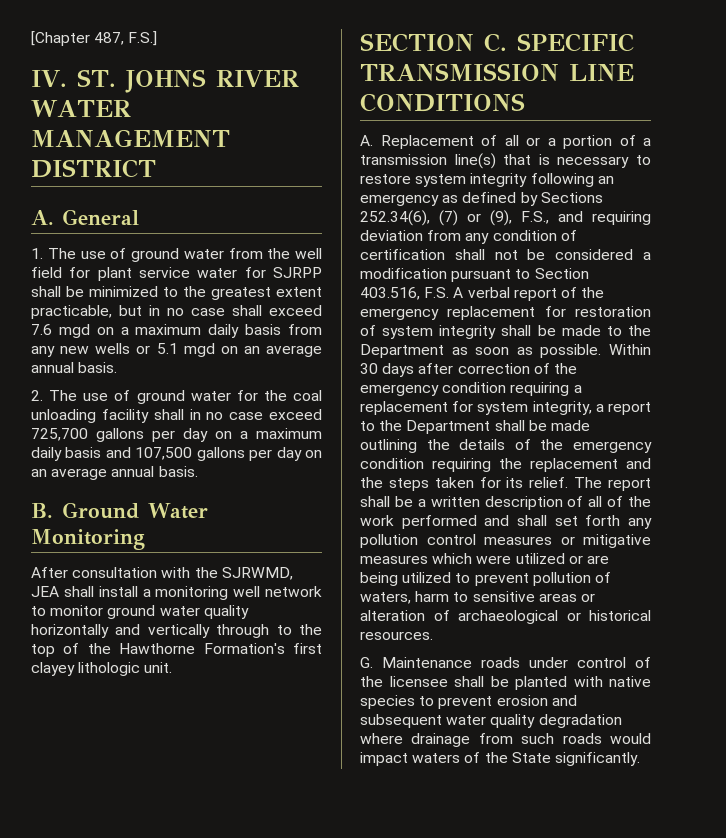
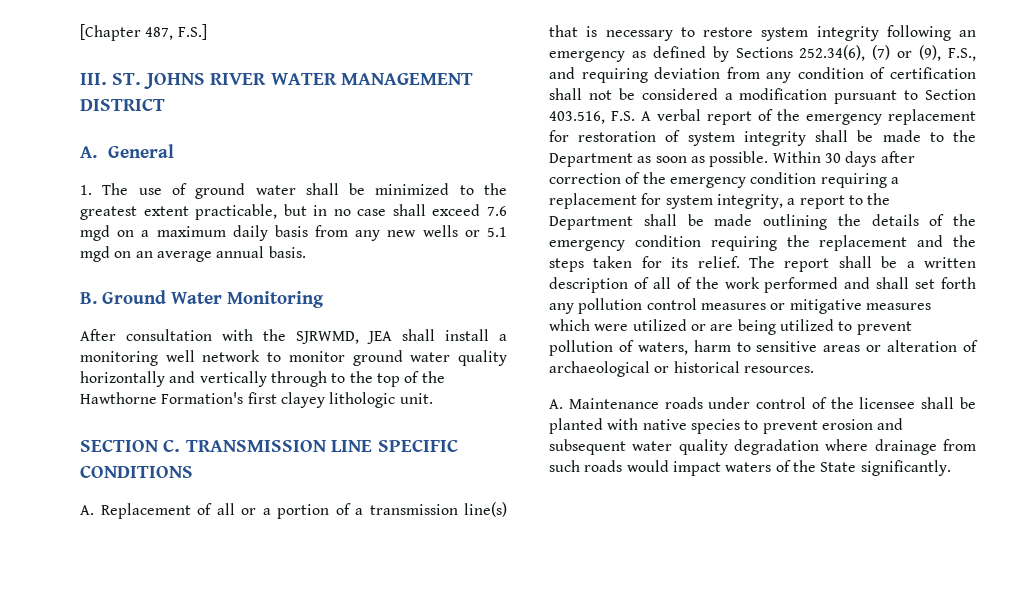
- IV. ST. JOHNS RIVER WATER MANAGEMENT DISTRICT
+ III. ST. JOHNS RIVER WATER MANAGEMENT DISTRICT
- 1. The use of ground water from the well field for plant service water for SJRPP shall be minimized to the greatest extent practicable, but in no case shall exceed 7.6 mgd on a maximum daily basis from any new wells or 5.1 mgd on an average annual basis.
+ 1. The use of ground water shall be minimized to the greatest extent practicable, but in no case shall exceed 7.6 mgd on a maximum daily basis from any new wells or 5.1 mgd on an average annual basis.
- 2. The use of ground water for the coal unloading facility shall in no case exceed 725,700 gallons per day on a maximum daily basis and 107,500 gallons per day on an average annual basis.
- SECTION C. SPECIFIC TRANSMISSION LINE CONDITIONS
+ SECTION C. TRANSMISSION LINE SPECIFIC CONDITIONS
- G. Maintenance roads under control of the licensee shall be planted with native species to prevent erosion and subsequent water quality degradation where drainage from such roads would impact waters of the State significantly.
+ A. Maintenance roads under control of the licensee shall be planted with native species to prevent erosion and subsequent water quality degradation where drainage from such roads would impact waters of the State significantly.

